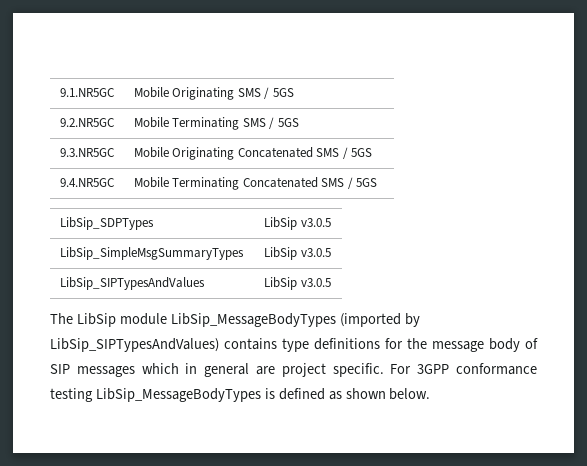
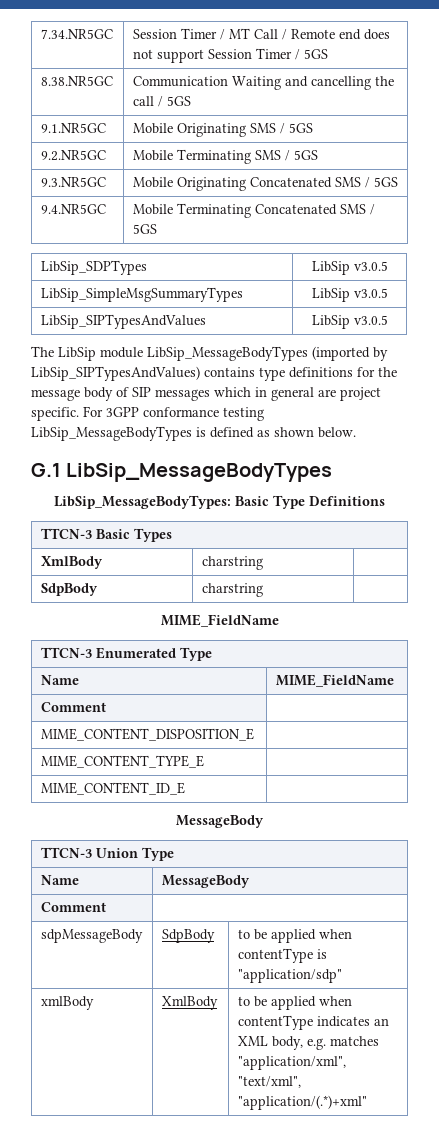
+ 7.34.NR5GC | Session Timer / MT Call / Remote end does not support Session Timer / 5GS
+ 8.38.NR5GC | Communication Waiting and cancelling the call / 5GS
+ G.1 LibSip_MessageBodyTypes
+ LibSip_MessageBodyTypes: Basic Type Definitions
+ TTCN-3 Basic Types
+ XmlBody | charstring |
+ SdpBody | charstring |
+ MIME_FieldName
+ TTCN-3 Enumerated Type
+ Name | MIME_FieldName
+ Comment |
+ MIME_CONTENT_DISPOSITION_E |
+ MIME_CONTENT_TYPE_E |
+ MIME_CONTENT_ID_E |
+ MessageBody
+ TTCN-3 Union Type
+ Name | MessageBody
+ Comment |
+ sdpMessageBody | SdpBody | to be applied when contentType is "application/sdp"
+ xmlBody | XmlBody | to be applied when contentType indicates an XML body, e.g. matches "application/xml", "text/xml", "application/(.*)+xml"

